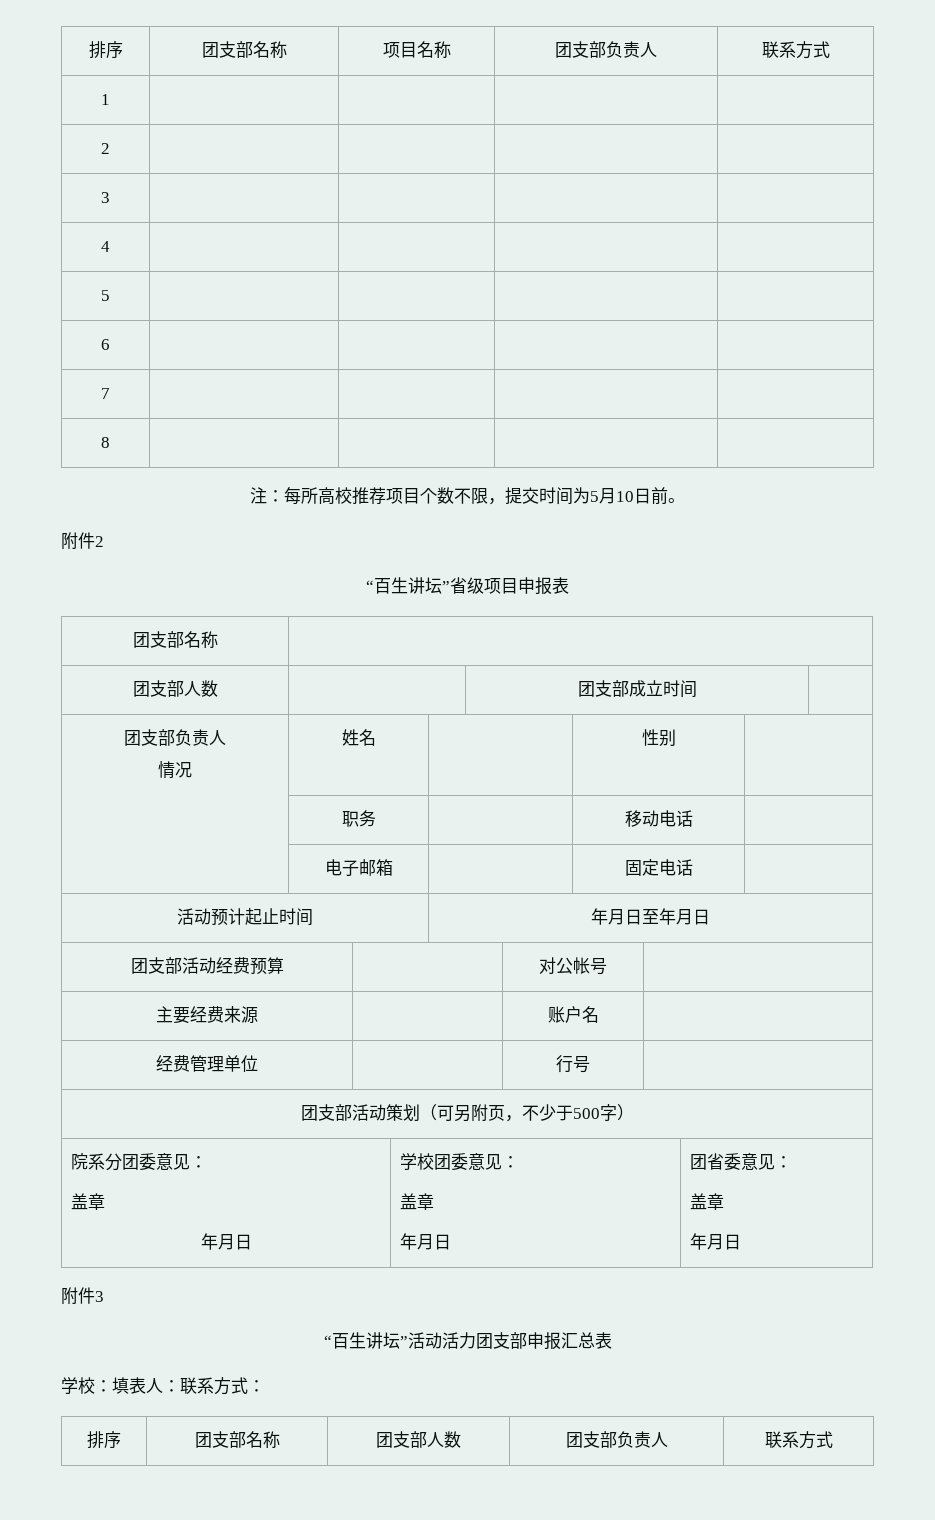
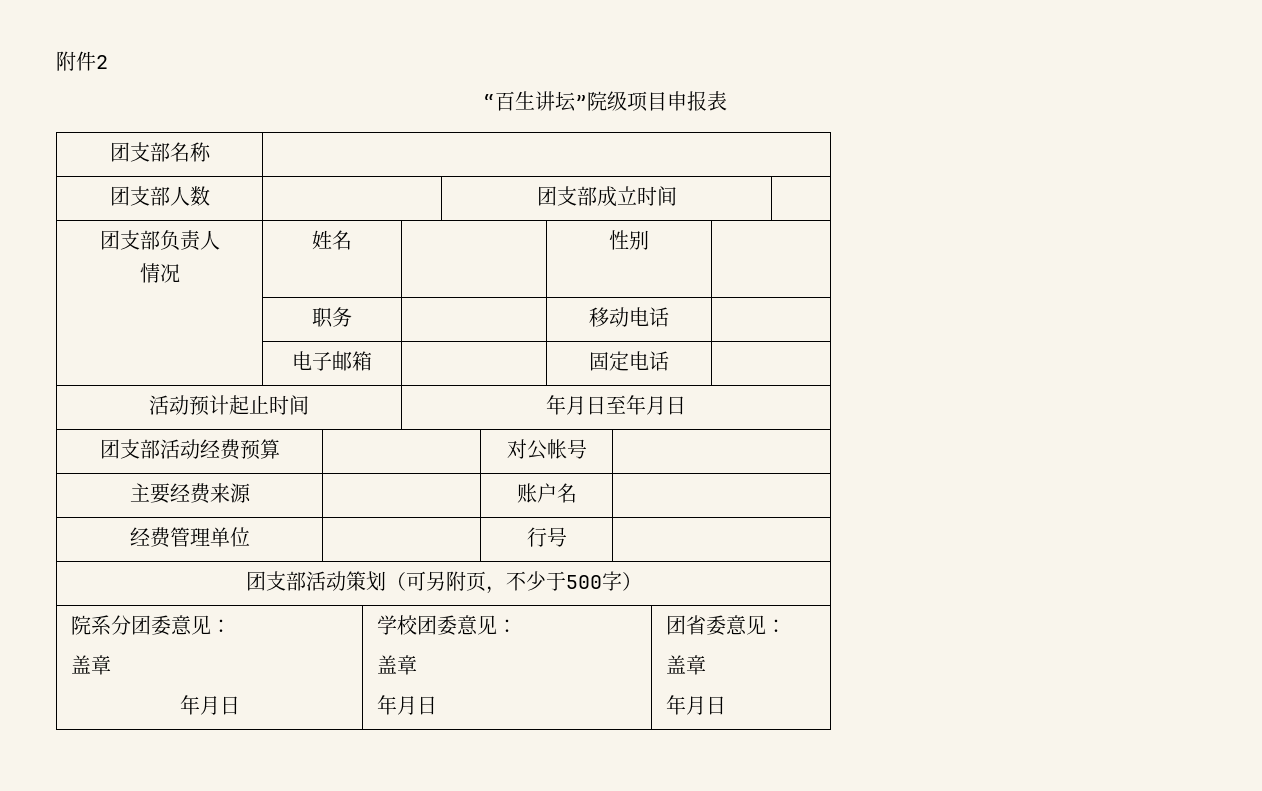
- 排序 | 团支部名称 | 项目名称 | 团支部负责人 | 联系方式
- 1 | | | |
- 2 | | | |
- 3 | | | |
- 4 | | | |
- 5 | | | |
- 6 | | | |
- 7 | | | |
- 8 | | | |
- 注：每所高校推荐项目个数不限，提交时间为5月10日前。
- “百生讲坛”省级项目申报表
+ “百生讲坛”院级项目申报表
- 附件3
- “百生讲坛”活动活力团支部申报汇总表
- 学校：填表人：联系方式：
- 排序 | 团支部名称 | 团支部人数 | 团支部负责人 | 联系方式

